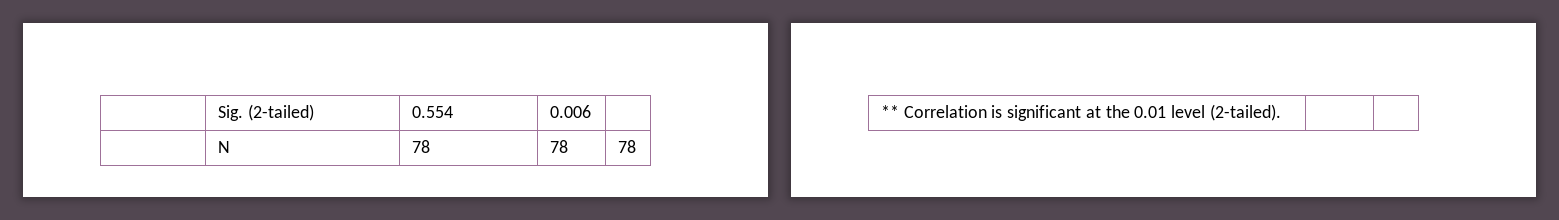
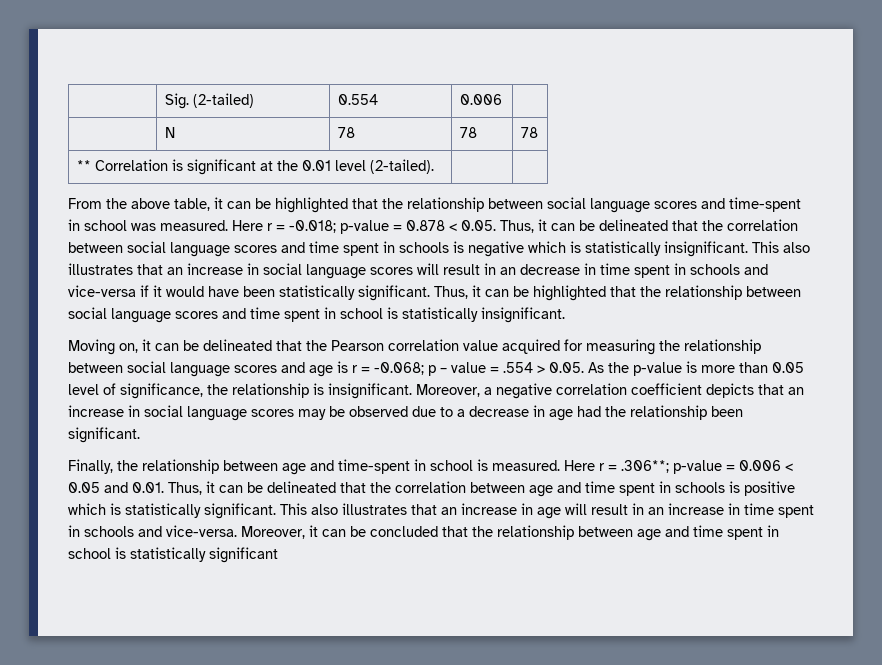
+ From the above table, it can be highlighted that the relationship between social language scores and time-spent in school was measured. Here r = -0.018; p-value = 0.878 < 0.05. Thus, it can be delineated that the correlation between social language scores and time spent in schools is negative which is statistically insignificant. This also illustrates that an increase in social language scores will result in an decrease in time spent in schools and vice-versa if it would have been statistically significant. Thus, it can be highlighted that the relationship between social language scores and time spent in school is statistically insignificant.
+ Moving on, it can be delineated that the Pearson correlation value acquired for measuring the relationship between social language scores and age is r = -0.068; p – value = .554 > 0.05. As the p-value is more than 0.05 level of significance, the relationship is insignificant. Moreover, a negative correlation coefficient depicts that an increase in social language scores may be observed due to a decrease in age had the relationship been significant.
+ Finally, the relationship between age and time-spent in school is measured. Here r = .306**; p-value = 0.006 < 0.05 and 0.01. Thus, it can be delineated that the correlation between age and time spent in schools is positive which is statistically significant. This also illustrates that an increase in age will result in an increase in time spent in schools and vice-versa. Moreover, it can be concluded that the relationship between age and time spent in school is statistically significant

